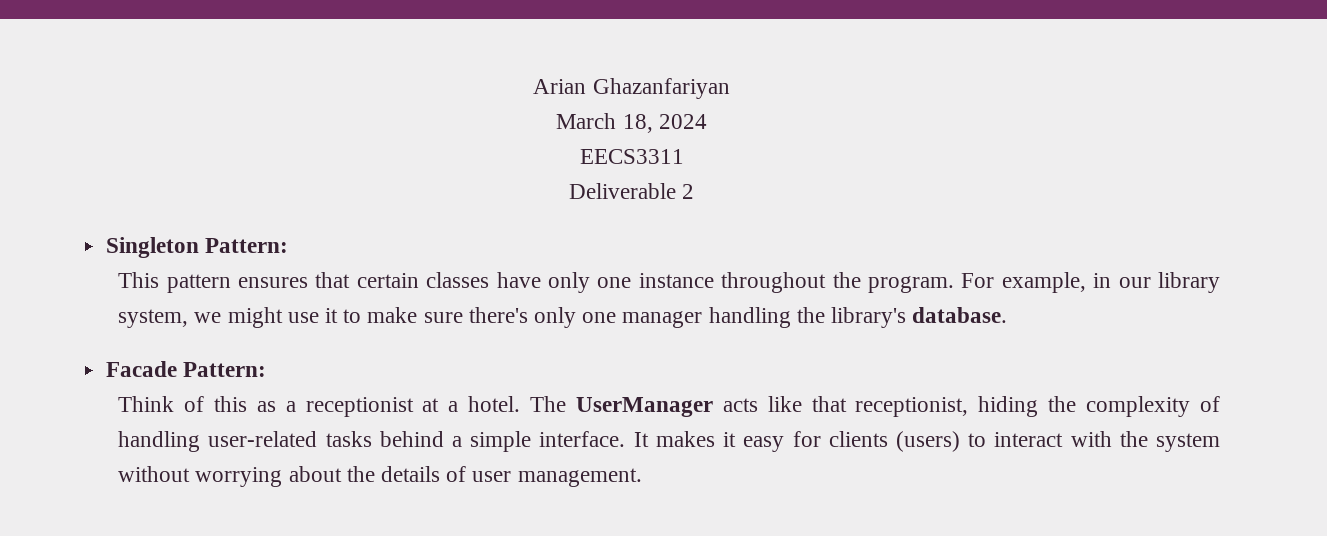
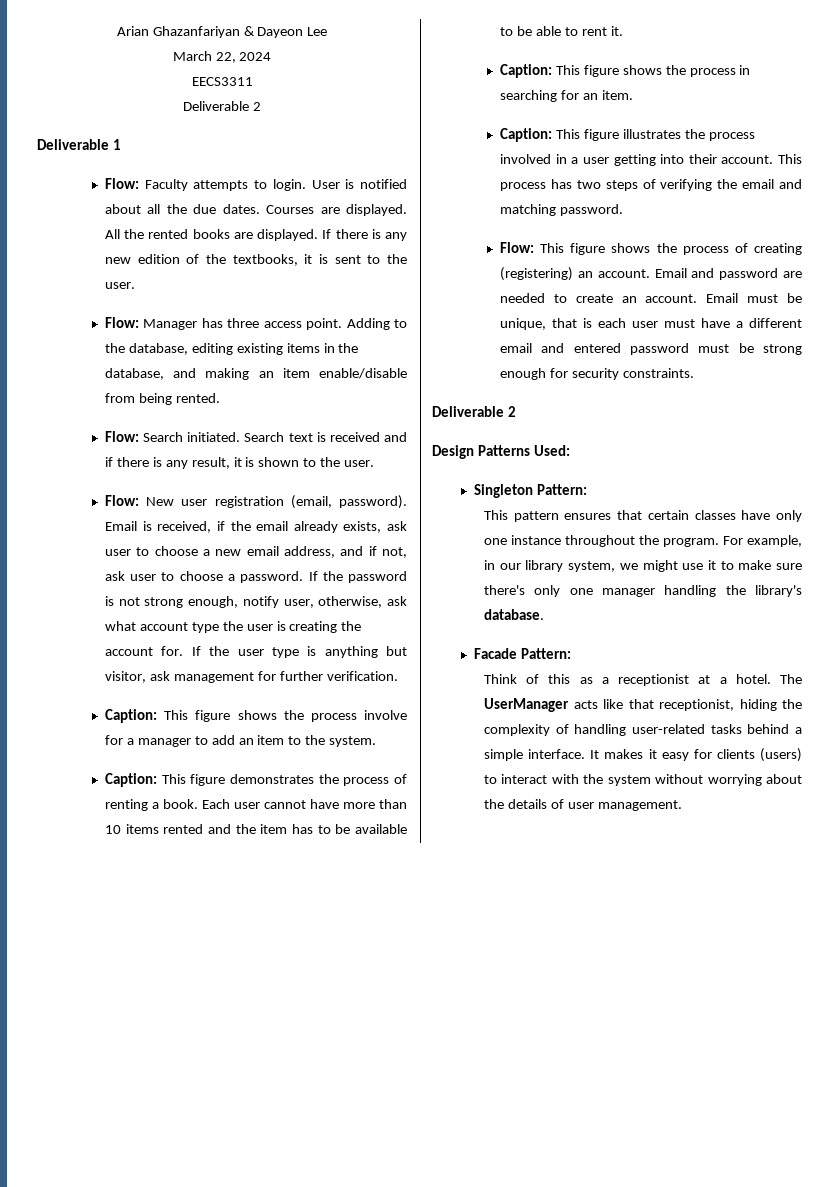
- Arian Ghazanfariyan
+ Arian Ghazanfariyan & Dayeon Lee
- March 18, 2024
+ March 22, 2024
+ Deliverable 1
+ Flow: Faculty attempts to login. User is notified about all the due dates. Courses are displayed. All the rented books are displayed. If there is any new edition of the textbooks, it is sent to the user.
+ Flow: Manager has three access point. Adding to the database, editing existing items in the database, and making an item enable/disable from being rented.
+ Flow: Search initiated. Search text is received and if there is any result, it is shown to the user.
+ Flow: New user registration (email, password). Email is received, if the email already exists, ask user to choose a new email address, and if not, ask user to choose a password. If the password is not strong enough, notify user, otherwise, ask what account type the user is creating the account for. If the user type is anything but visitor, ask management for further verification.
+ Caption: This figure shows the process involve for a manager to add an item to the system.
+ Caption: This figure demonstrates the process of renting a book. Each user cannot have more than 10 items rented and the item has to be available to be able to rent it.
+ Caption: This figure shows the process in searching for an item.
+ Caption: This figure illustrates the process involved in a user getting into their account. This process has two steps of verifying the email and matching password.
+ Flow: This figure shows the process of creating (registering) an account. Email and password are needed to create an account. Email must be unique, that is each user must have a different email and entered password must be strong enough for security constraints.
+ Deliverable 2
+ Design Patterns Used:

